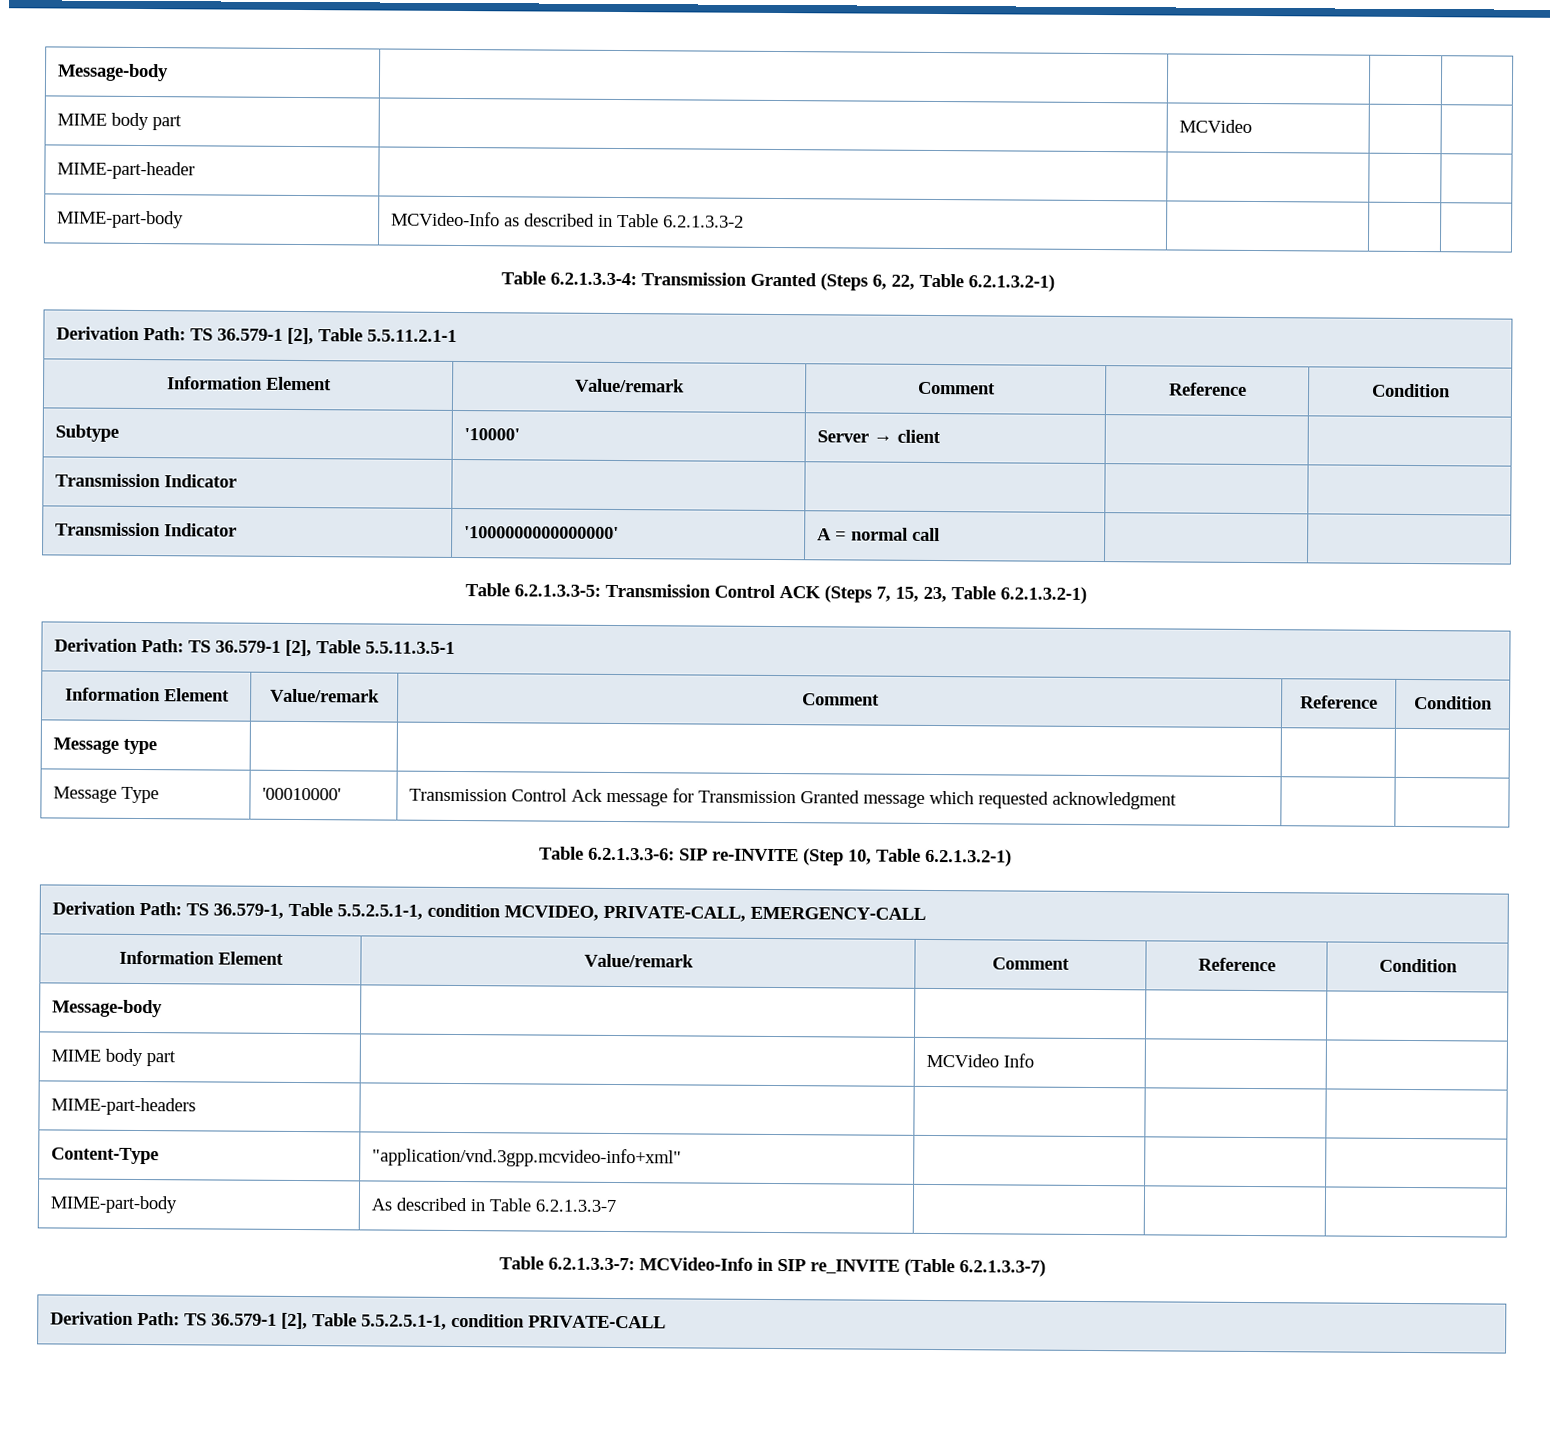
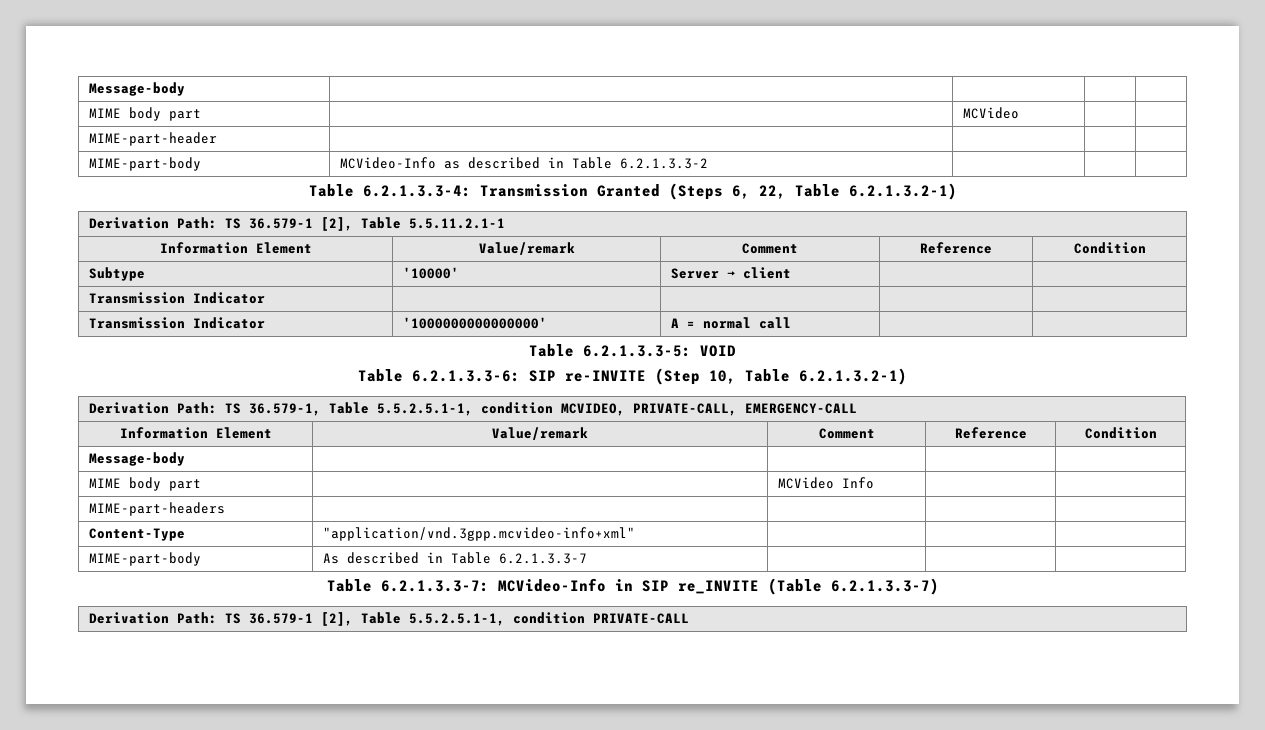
- Table 6.2.1.3.3-5: Transmission Control ACK (Steps 7, 15, 23, Table 6.2.1.3.2-1)
- Derivation Path: TS 36.579-1 [2], Table 5.5.11.3.5-1
- Information Element | Value/remark | Comment | Reference | Condition
- Message type | | | |
- Message Type | '00010000' | Transmission Control Ack message for Transmission Granted message which requested acknowledgment | |
+ Table 6.2.1.3.3-5: VOID

